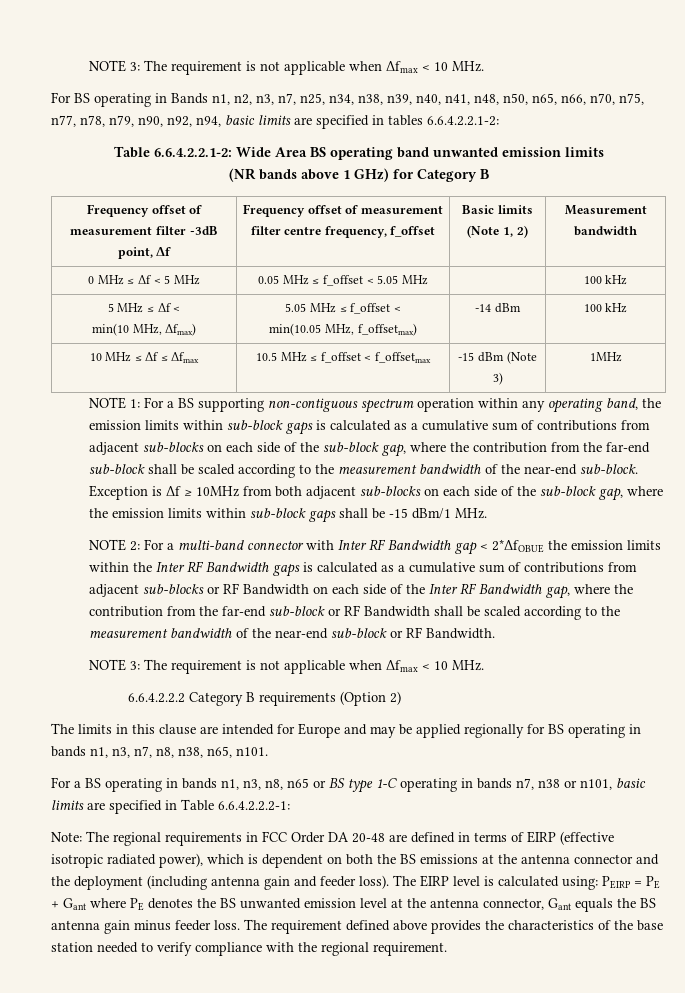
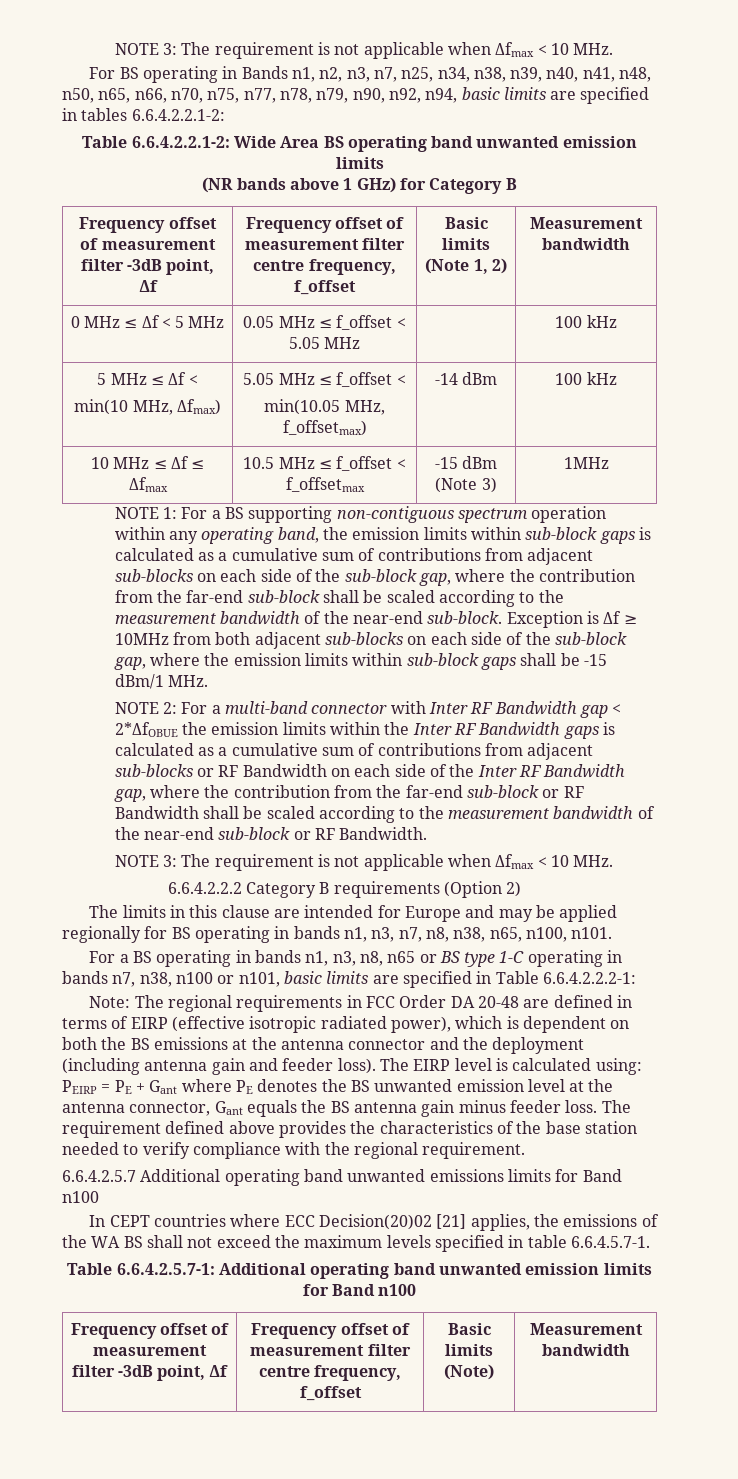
- The limits in this clause are intended for Europe and may be applied regionally for BS operating in bands n1, n3, n7, n8, n38, n65, n101.
+ The limits in this clause are intended for Europe and may be applied regionally for BS operating in bands n1, n3, n7, n8, n38, n65, n100, n101.
- For a BS operating in bands n1, n3, n8, n65 or BS type 1-C operating in bands n7, n38 or n101, basic limits are specified in Table 6.6.4.2.2.2-1:
+ For a BS operating in bands n1, n3, n8, n65 or BS type 1-C operating in bands n7, n38, n100 or n101, basic limits are specified in Table 6.6.4.2.2.2-1:
+ 6.6.4.2.5.7 Additional operating band unwanted emissions limits for Band n100
+ In CEPT countries where ECC Decision(20)02 [21] applies, the emissions of the WA BS shall not exceed the maximum levels specified in table 6.6.4.5.7-1.
+ Table 6.6.4.2.5.7-1: Additional operating band unwanted emission limits for Band n100
+ Frequency offset of measurement filter -3dB point, Δf | Frequency offset of measurement filter centre frequency, f_offset | Basic limits (Note) | Measurement bandwidth

